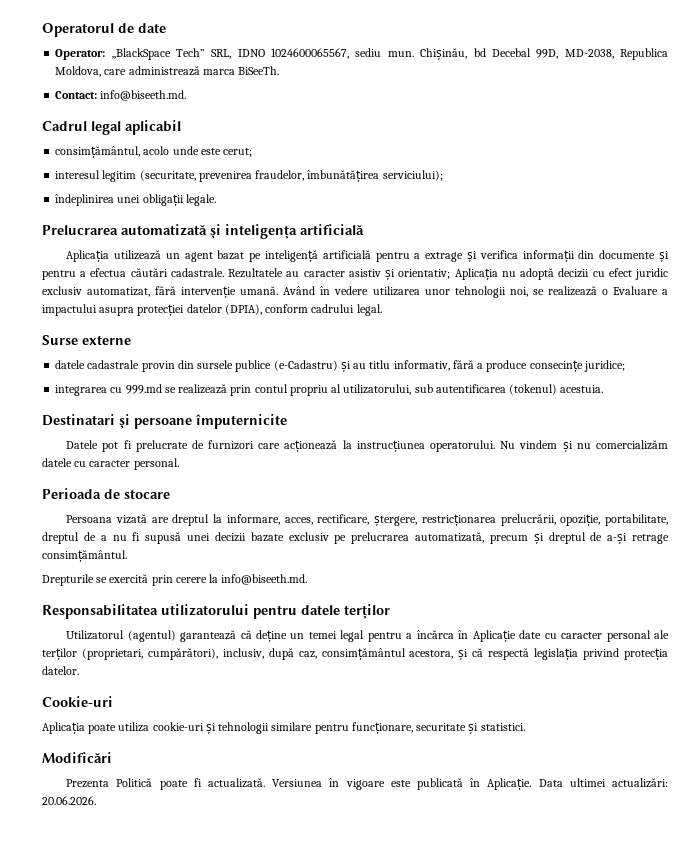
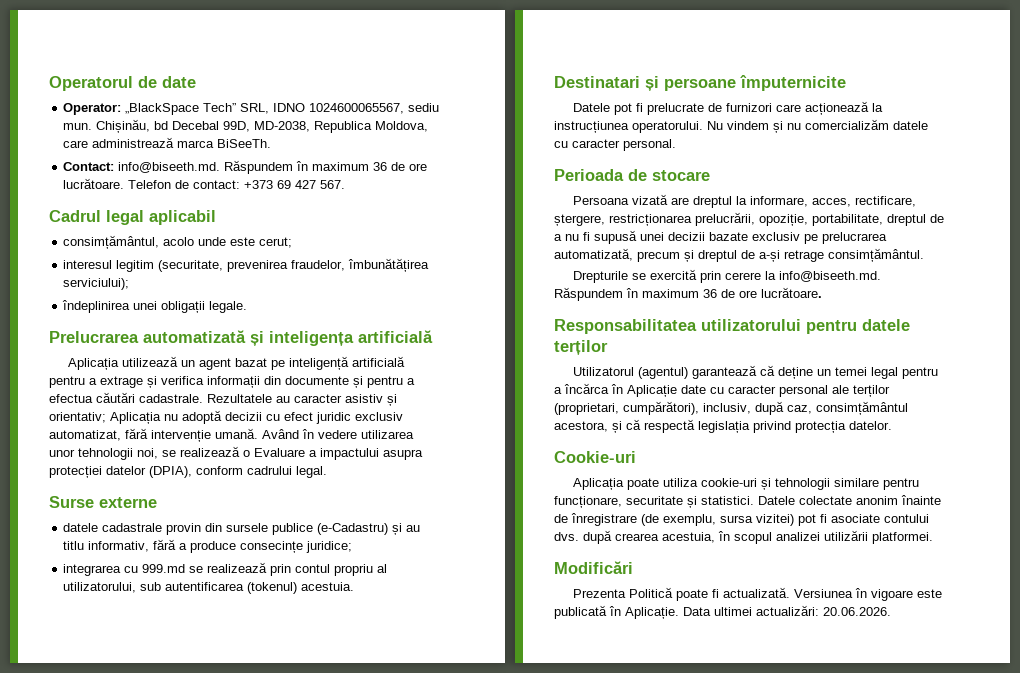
- Contact: info@biseeth.md.
+ Contact: info@biseeth.md. Răspundem în maximum 36 de ore lucrătoare. Telefon de contact: +373 69 427 567.
- Drepturile se exercită prin cerere la info@biseeth.md.
+ Drepturile se exercită prin cerere la info@biseeth.md. Răspundem în maximum 36 de ore lucrătoare.
+ Datele colectate anonim înainte de înregistrare (de exemplu, sursa vizitei) pot fi asociate contului dvs. după crearea acestuia, în scopul analizei utilizării platformei.

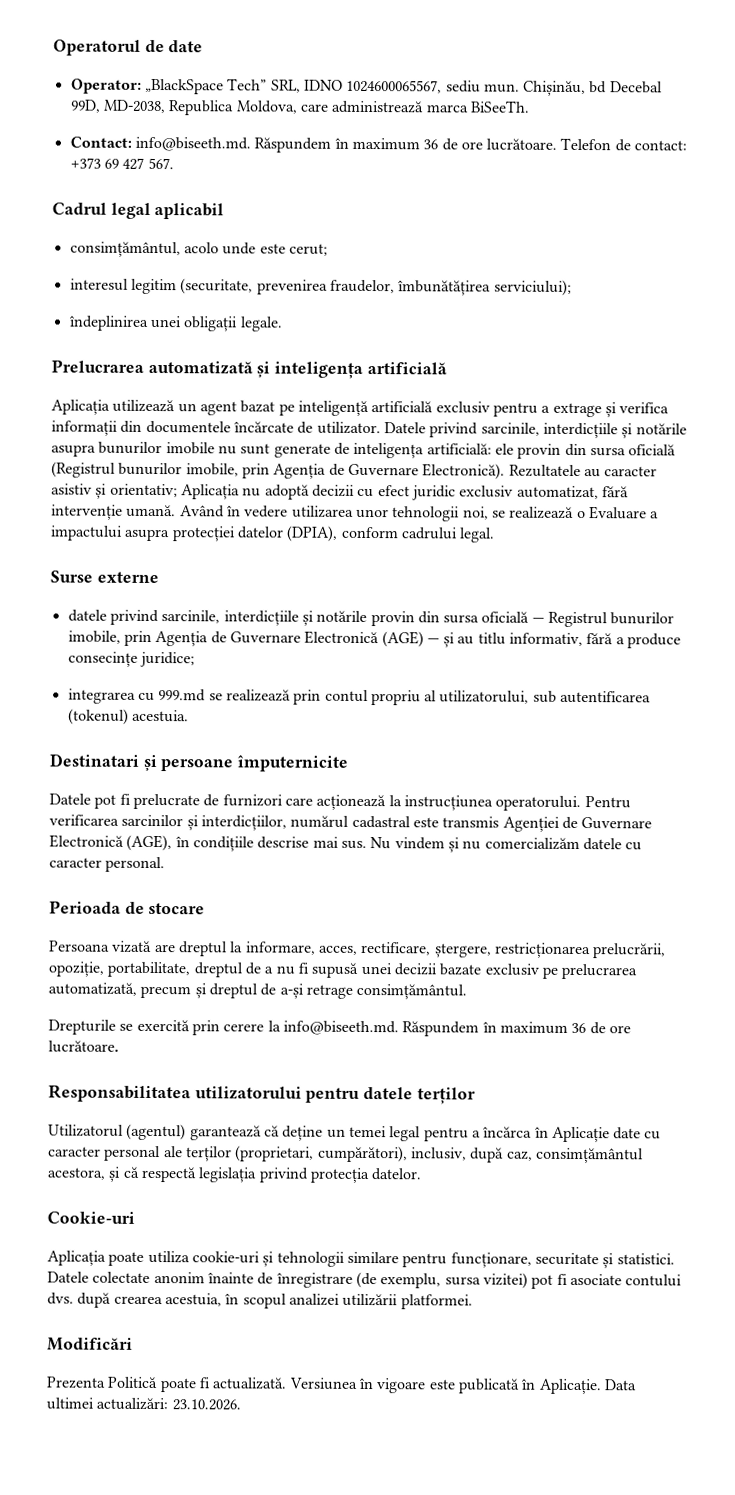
- Aplicația utilizează un agent bazat pe inteligență artificială pentru a extrage și verifica informații din documente și pentru a efectua căutări cadastrale.
+ Aplicația utilizează un agent bazat pe inteligență artificială exclusiv pentru a extrage și verifica informații din documentele încărcate de utilizator. Datele privind sarcinile, interdicțiile și notările asupra bunurilor imobile nu sunt generate de inteligența artificială: ele provin din sursa oficială (Registrul bunurilor imobile, prin Agenția de Guvernare Electronică).
- datele cadastrale provin din sursele publice (e-Cadastru) și au titlu informativ, fără a produce consecințe juridice;
+ datele privind sarcinile, interdicțiile și notările provin din sursa oficială — Registrul bunurilor imobile, prin Agenția de Guvernare Electronică (AGE) — și au titlu informativ, fără a produce consecințe juridice;
+ Pentru verificarea sarcinilor și interdicțiilor, numărul cadastral este transmis Agenției de Guvernare Electronică (AGE), în condițiile descrise mai sus.
- Data ultimei actualizări: 20.06.2026.
+ Data ultimei actualizări: 23.10.2026.

